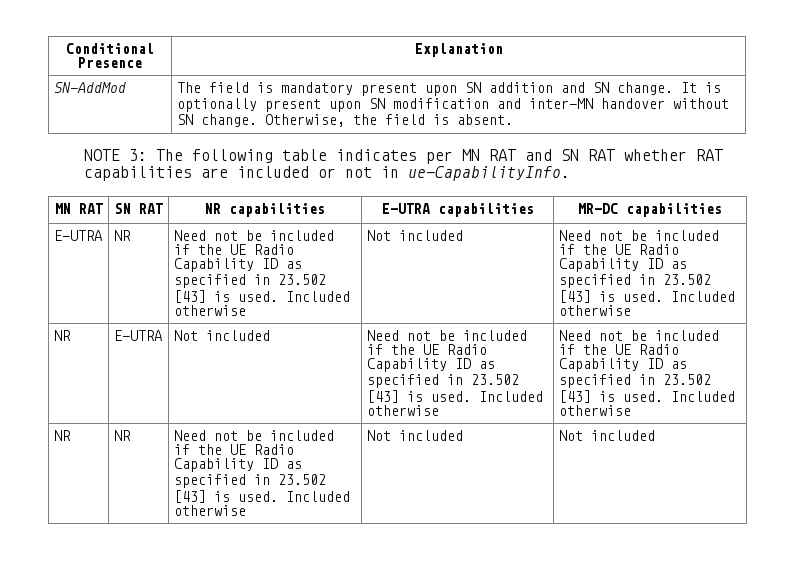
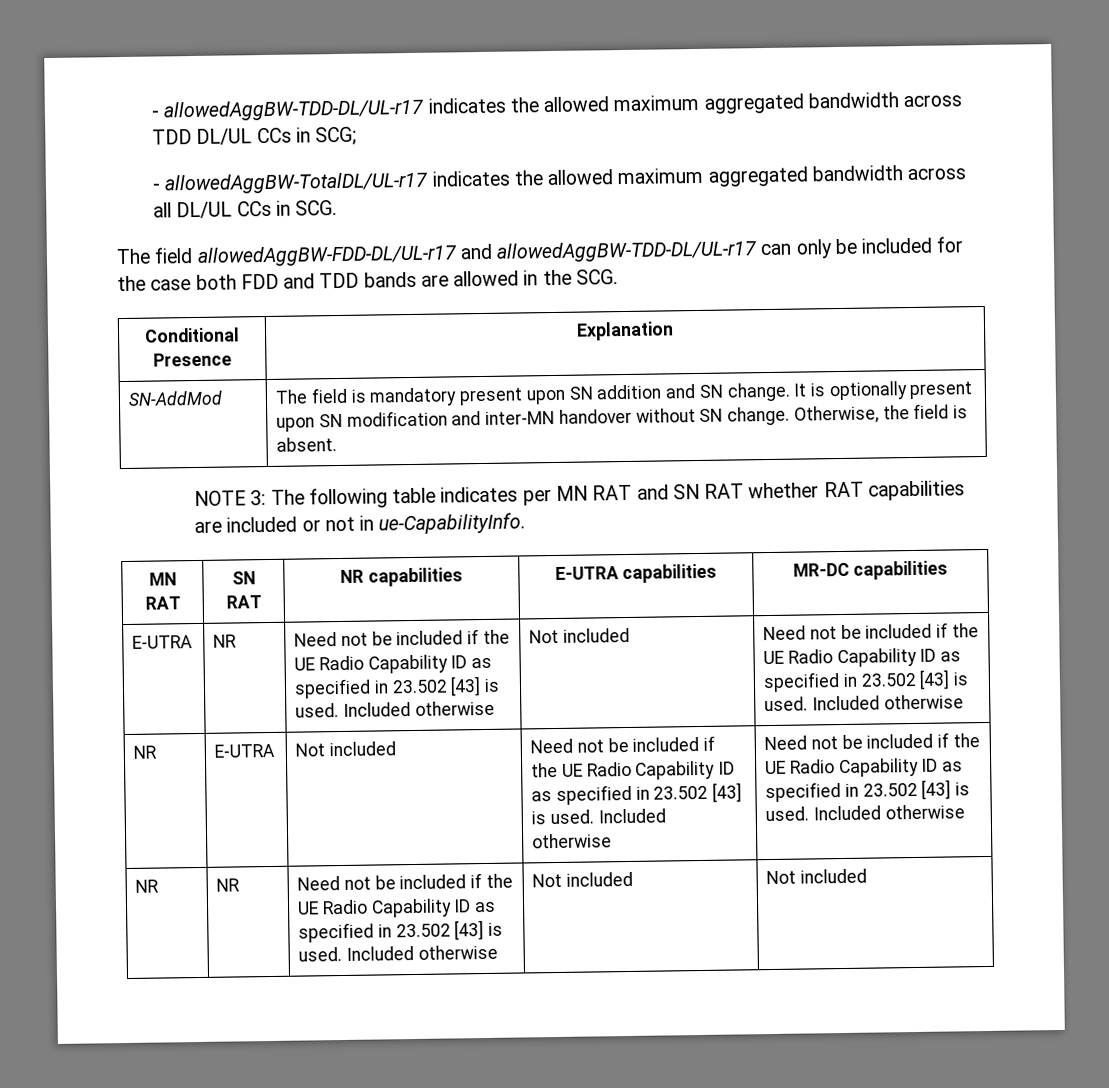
+ - allowedAggBW-TDD-DL/UL-r17 indicates the allowed maximum aggregated bandwidth across TDD DL/UL CCs in SCG;
+ - allowedAggBW-TotalDL/UL-r17 indicates the allowed maximum aggregated bandwidth across all DL/UL CCs in SCG.
+ The field allowedAggBW-FDD-DL/UL-r17 and allowedAggBW-TDD-DL/UL-r17 can only be included for the case both FDD and TDD bands are allowed in the SCG.

